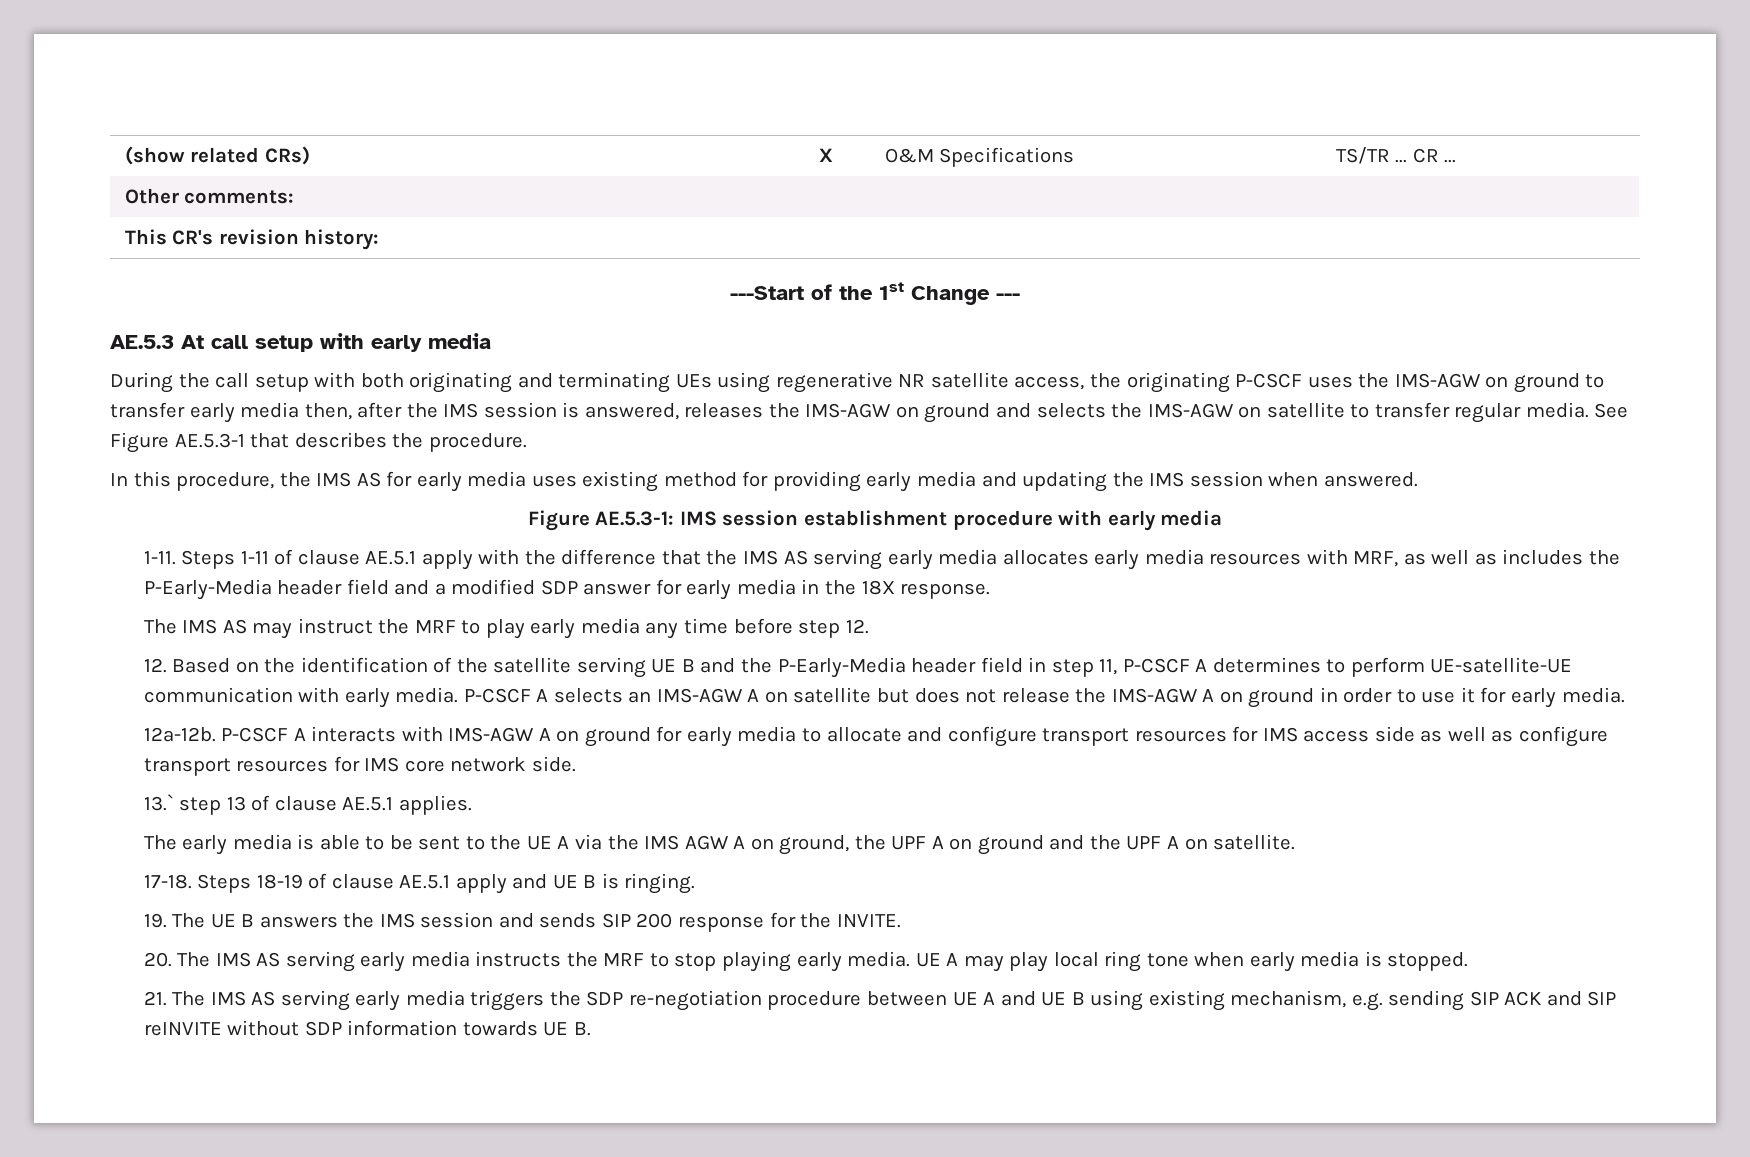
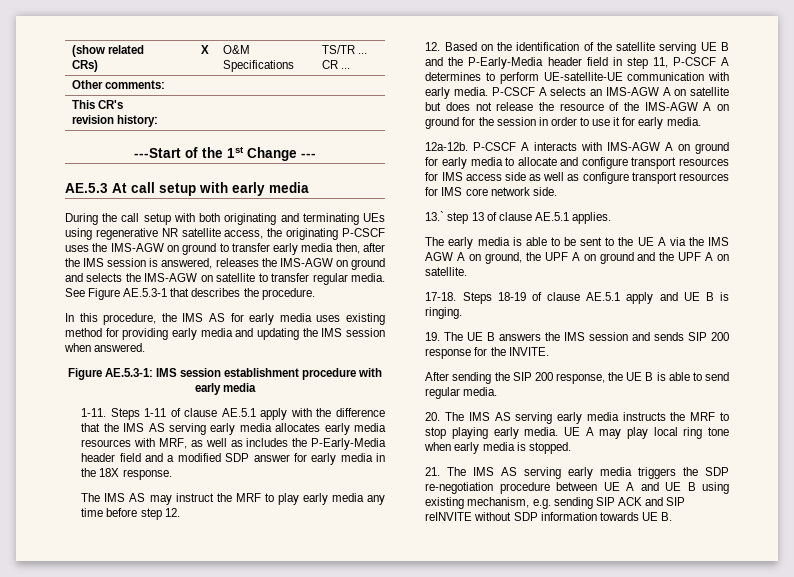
- P-CSCF A selects an IMS-AGW A on satellite but does not release the IMS-AGW A on ground in order to use it for early media.
+ P-CSCF A selects an IMS-AGW A on satellite but does not release the resource of the IMS-AGW A on ground for the session in order to use it for early media.
+ After sending the SIP 200 response, the UE B is able to send regular media.

